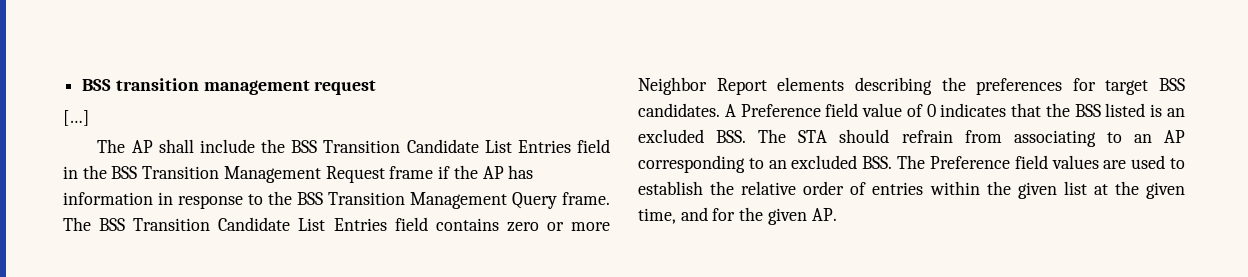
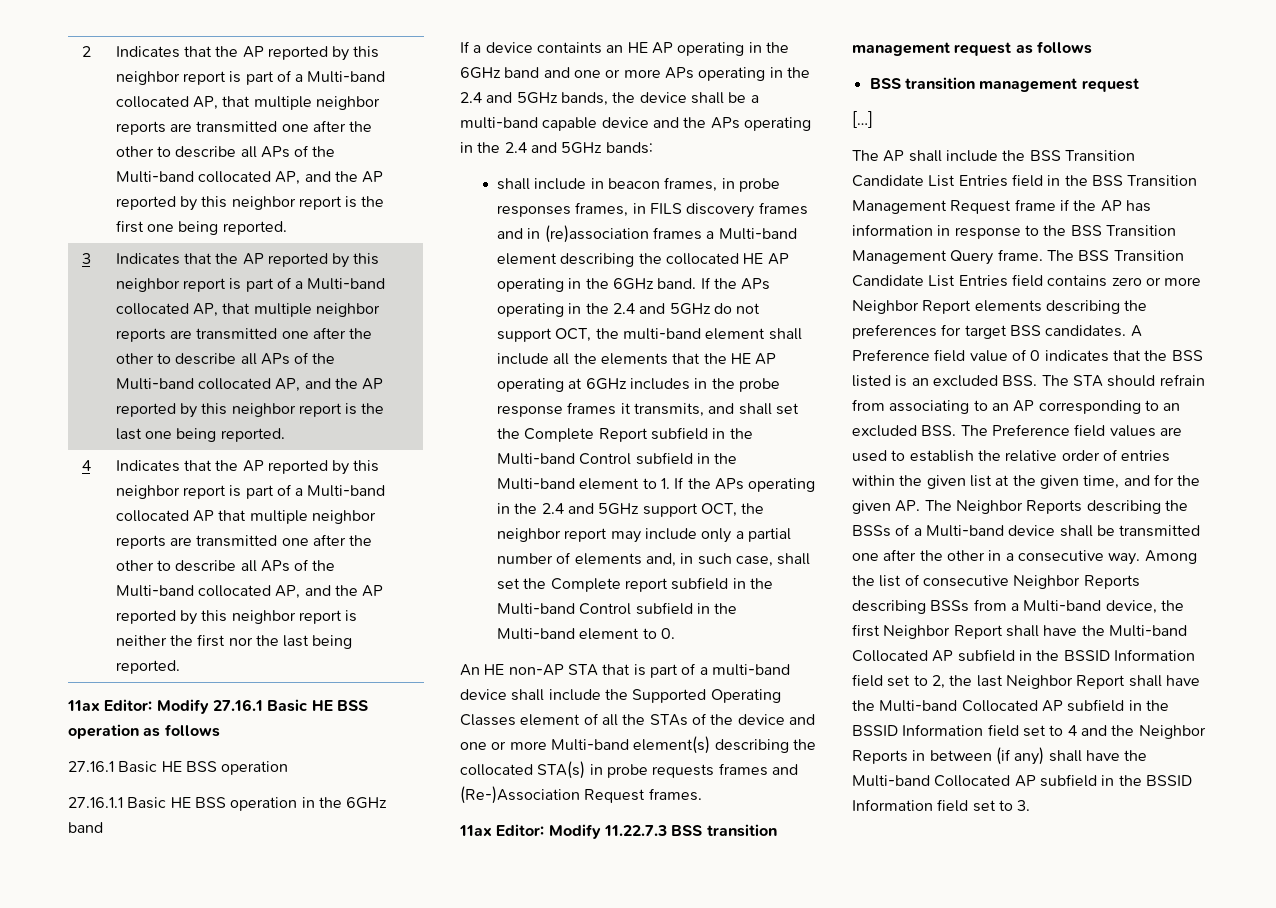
+ 2 | Indicates that the AP reported by this neighbor report is part of a Multi-band collocated AP, that multiple neighbor reports are transmitted one after the other to describe all APs of the Multi-band collocated AP, and the AP reported by this neighbor report is the first one being reported.
+ 3 | Indicates that the AP reported by this neighbor report is part of a Multi-band collocated AP, that multiple neighbor reports are transmitted one after the other to describe all APs of the Multi-band collocated AP, and the AP reported by this neighbor report is the last one being reported.
+ 4 | Indicates that the AP reported by this neighbor report is part of a Multi-band collocated AP that multiple neighbor reports are transmitted one after the other to describe all APs of the Multi-band collocated AP, and the AP reported by this neighbor report is neither the first nor the last being reported.
+ 11ax Editor: Modify 27.16.1 Basic HE BSS operation as follows
+ 27.16.1 Basic HE BSS operation
+ 27.16.1.1 Basic HE BSS operation in the 6GHz band
+ If a device containts an HE AP operating in the 6GHz band and one or more APs operating in the 2.4 and 5GHz bands, the device shall be a multi-band capable device and the APs operating in the 2.4 and 5GHz bands:
+ shall include in beacon frames, in probe responses frames, in FILS discovery frames and in (re)association frames a Multi-band element describing the collocated HE AP operating in the 6GHz band. If the APs operating in the 2.4 and 5GHz do not support OCT, the multi-band element shall include all the elements that the HE AP operating at 6GHz includes in the probe response frames it transmits, and shall set the Complete Report subfield in the Multi-band Control subfield in the Multi-band element to 1. If the APs operating in the 2.4 and 5GHz support OCT, the neighbor report may include only a partial number of elements and, in such case, shall set the Complete report subfield in the Multi-band Control subfield in the Multi-band element to 0.
+ An HE non-AP STA that is part of a multi-band device shall include the Supported Operating Classes element of all the STAs of the device and one or more Multi-band element(s) describing the collocated STA(s) in probe requests frames and (Re-)Association Request frames.
+ 11ax Editor: Modify 11.22.7.3 BSS transition management request as follows
- A Preference field value of 0 indicates that the BSS listed is an excluded BSS. The STA should refrain from associating to an AP corresponding to an excluded BSS. The Preference field values are used to establish the relative order of entries within the given list at the given time, and for the given AP.
+ A Preference field value of 0 indicates that the BSS listed is an excluded BSS. The STA should refrain from associating to an AP corresponding to an excluded BSS. The Preference field values are used to establish the relative order of entries within the given list at the given time, and for the given AP. The Neighbor Reports describing the BSSs of a Multi-band device shall be transmitted one after the other in a consecutive way. Among the list of consecutive Neighbor Reports describing BSSs from a Multi-band device, the first Neighbor Report shall have the Multi-band Collocated AP subfield in the BSSID Information field set to 2, the last Neighbor Report shall have the Multi-band Collocated AP subfield in the BSSID Information field set to 4 and the Neighbor Reports in between (if any) shall have the Multi-band Collocated AP subfield in the BSSID Information field set to 3.

